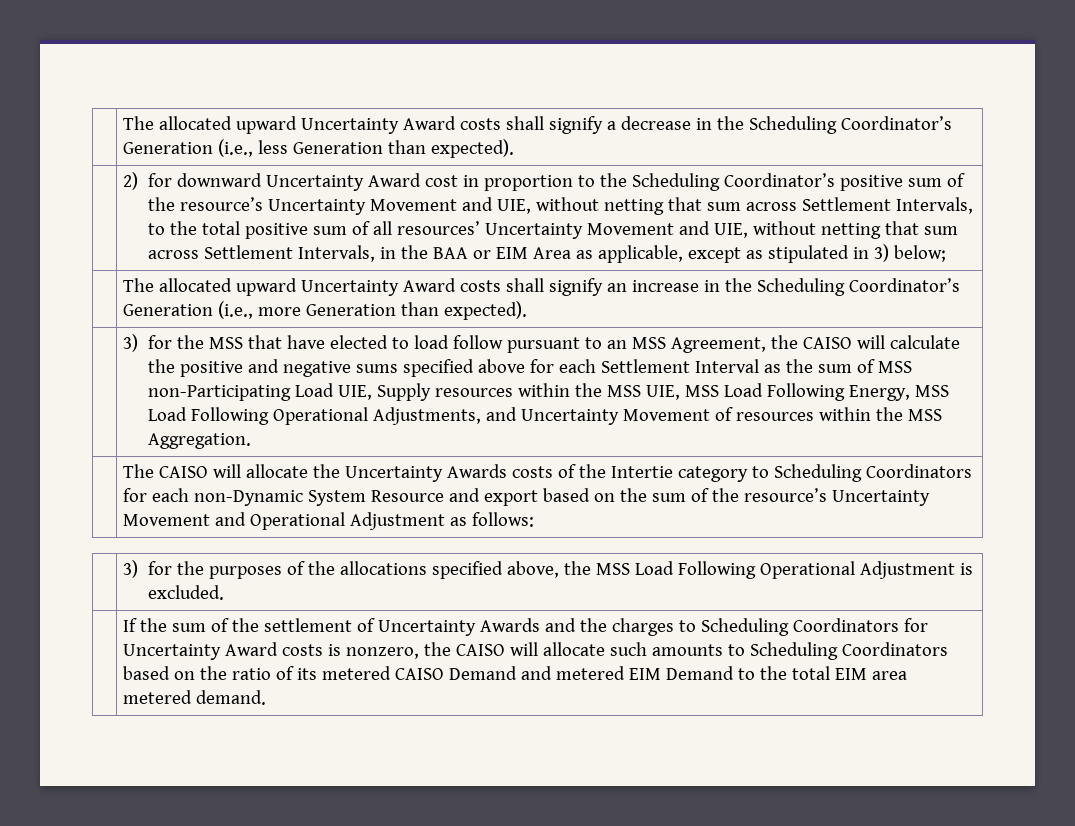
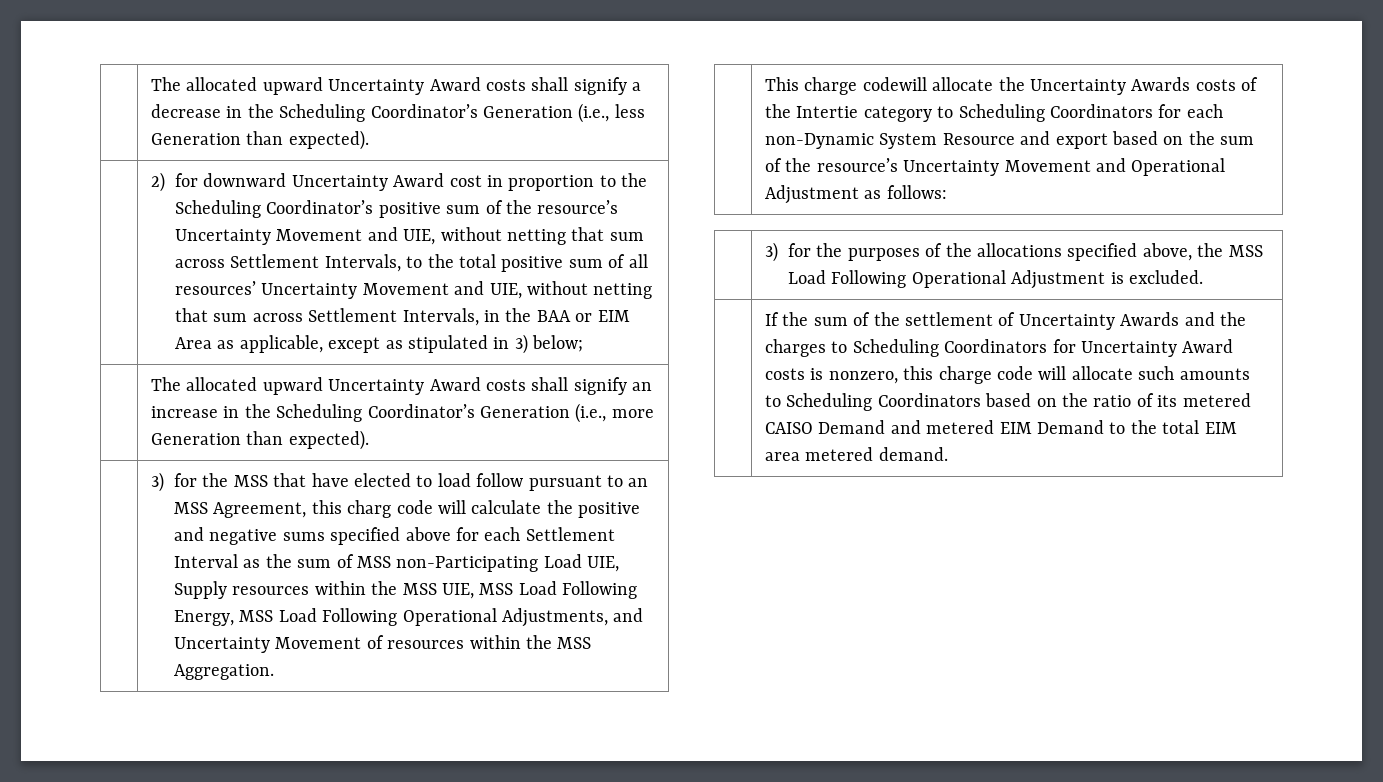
- 3) for the MSS that have elected to load follow pursuant to an MSS Agreement, the CAISO will calculate the positive and negative sums specified above for each Settlement Interval as the sum of MSS non-Participating Load UIE, Supply resources within the MSS UIE, MSS Load Following Energy, MSS Load Following Operational Adjustments, and Uncertainty Movement of resources within the MSS Aggregation.
+ 3) for the MSS that have elected to load follow pursuant to an MSS Agreement, this charg code will calculate the positive and negative sums specified above for each Settlement Interval as the sum of MSS non-Participating Load UIE, Supply resources within the MSS UIE, MSS Load Following Energy, MSS Load Following Operational Adjustments, and Uncertainty Movement of resources within the MSS Aggregation.
- | The CAISO will allocate the Uncertainty Awards costs of the Intertie category to Scheduling Coordinators for each non-Dynamic System Resource and export based on the sum of the resource’s Uncertainty Movement and Operational Adjustment as follows:
+ | This charge codewill allocate the Uncertainty Awards costs of the Intertie category to Scheduling Coordinators for each non-Dynamic System Resource and export based on the sum of the resource’s Uncertainty Movement and Operational Adjustment as follows:
- If the sum of the settlement of Uncertainty Awards and the charges to Scheduling Coordinators for Uncertainty Award costs is nonzero, the CAISO will allocate such amounts to Scheduling Coordinators based on the ratio of its metered CAISO Demand and metered EIM Demand to the total EIM area metered demand.
+ If the sum of the settlement of Uncertainty Awards and the charges to Scheduling Coordinators for Uncertainty Award costs is nonzero, this charge code will allocate such amounts to Scheduling Coordinators based on the ratio of its metered CAISO Demand and metered EIM Demand to the total EIM area metered demand.

